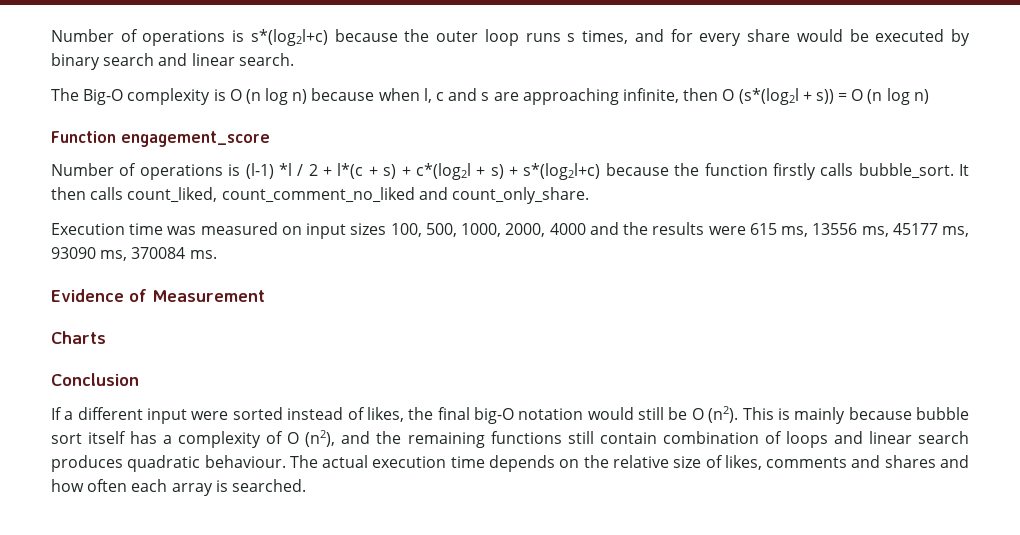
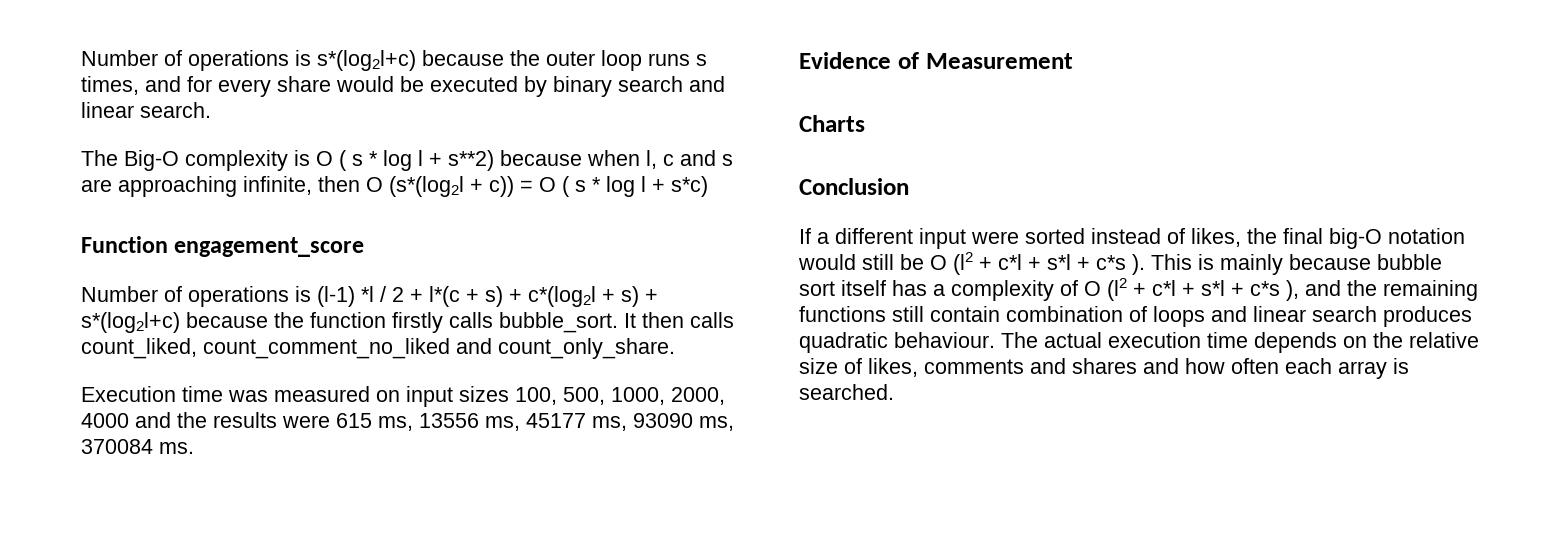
- The Big-O complexity is O (n log n) because when l, c and s are approaching infinite, then O (s*(log2l + s)) = O (n log n)
+ The Big-O complexity is O ( s * log l + s**2) because when l, c and s are approaching infinite, then O (s*(log2l + c)) = O ( s * log l + s*c)
- If a different input were sorted instead of likes, the final big-O notation would still be O (n2).
+ If a different input were sorted instead of likes, the final big-O notation would still be O (l2 + c*l + s*l + c*s ).
- This is mainly because bubble sort itself has a complexity of O (n2), and the remaining functions still contain combination of loops and linear search produces quadratic behaviour.
+ This is mainly because bubble sort itself has a complexity of O (l2 + c*l + s*l + c*s ), and the remaining functions still contain combination of loops and linear search produces quadratic behaviour.

